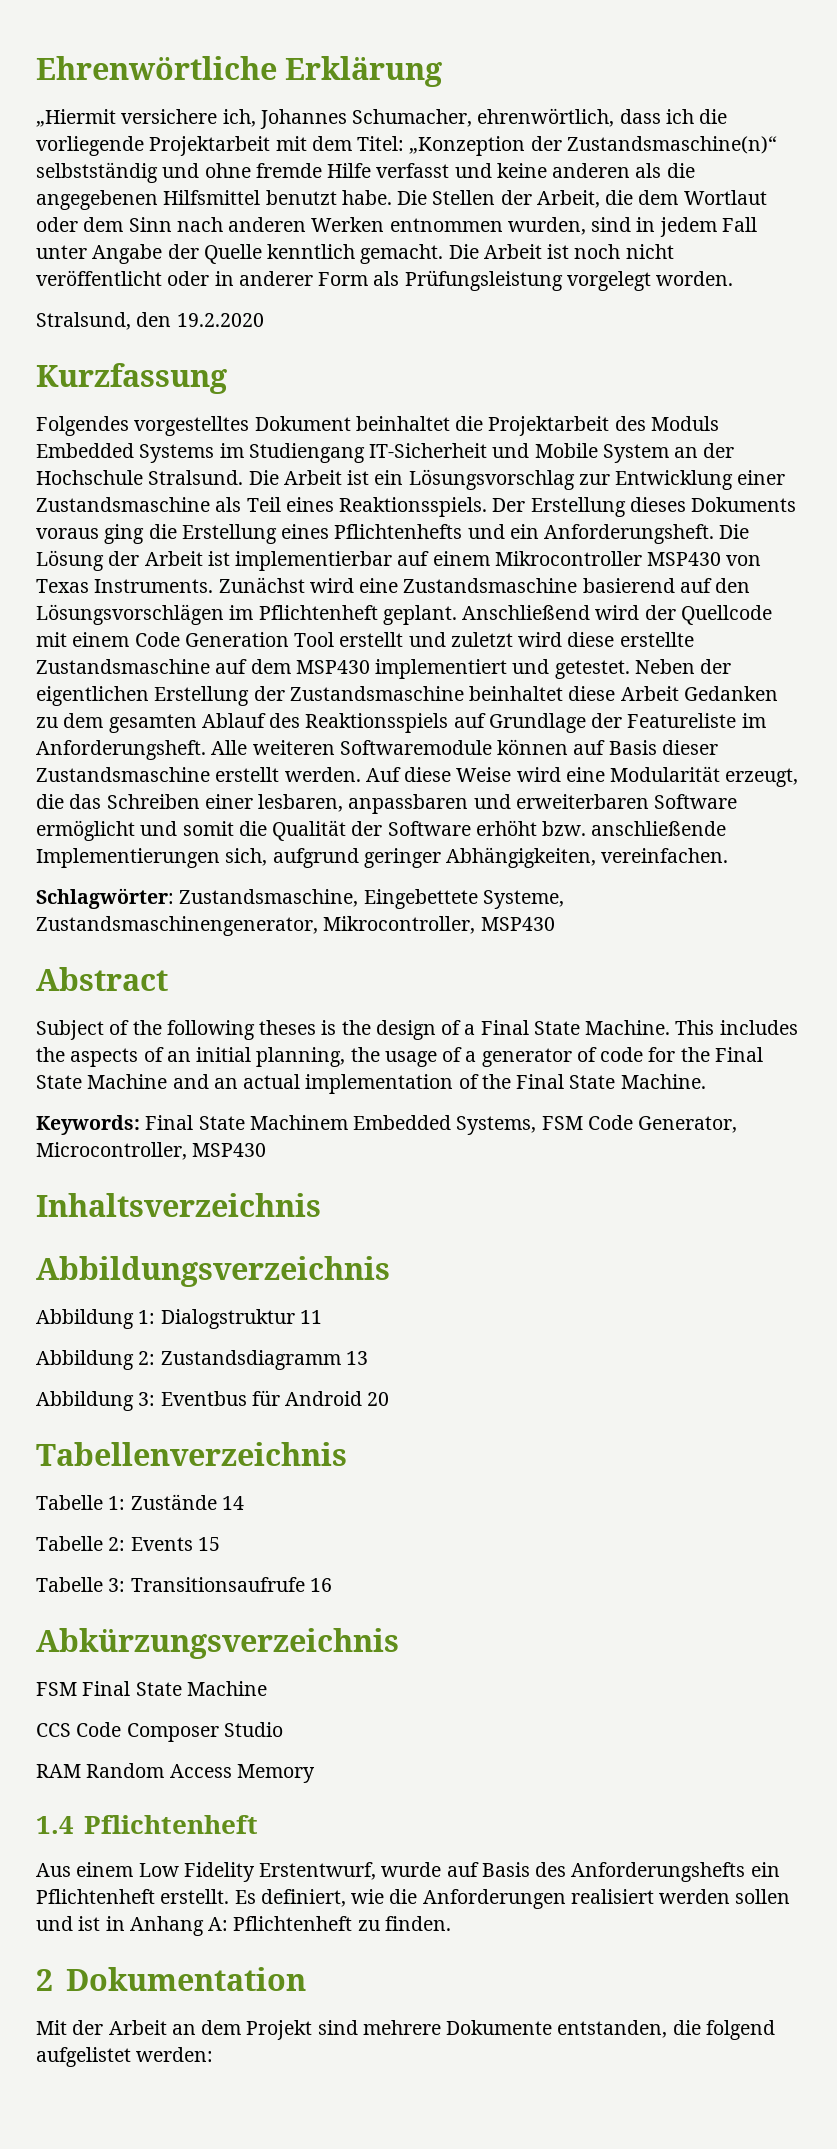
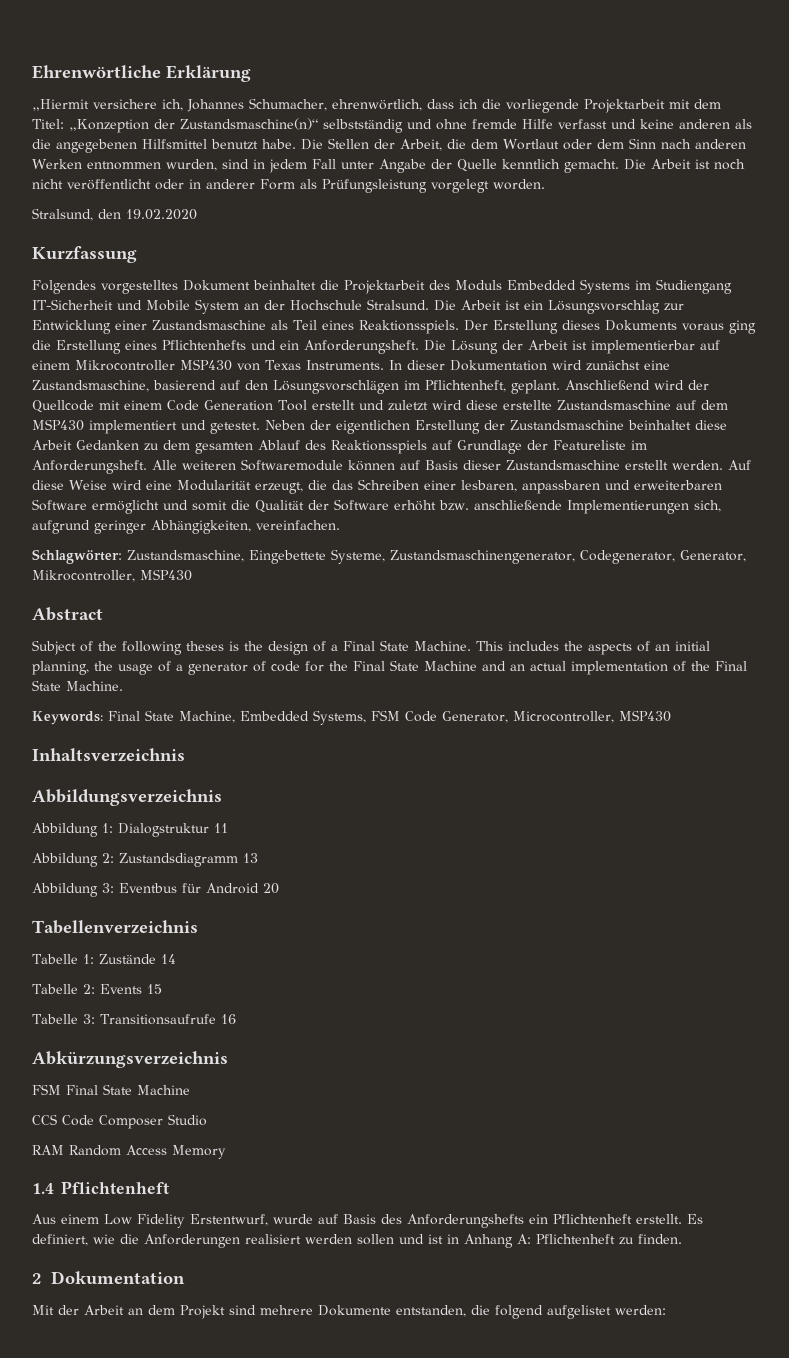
- Stralsund, den 19.2.2020
+ Stralsund, den 19.02.2020
- Zunächst wird eine Zustandsmaschine basierend auf den Lösungsvorschlägen im Pflichtenheft geplant.
+ In dieser Dokumentation wird zunächst eine Zustandsmaschine, basierend auf den Lösungsvorschlägen im Pflichtenheft, geplant.
- Schlagwörter: Zustandsmaschine, Eingebettete Systeme, Zustandsmaschinengenerator, Mikrocontroller, MSP430
+ Schlagwörter: Zustandsmaschine, Eingebettete Systeme, Zustandsmaschinengenerator, Codegenerator, Generator, Mikrocontroller, MSP430
- Keywords: Final State Machinem Embedded Systems, FSM Code Generator, Microcontroller, MSP430
+ Keywords: Final State Machine, Embedded Systems, FSM Code Generator, Microcontroller, MSP430

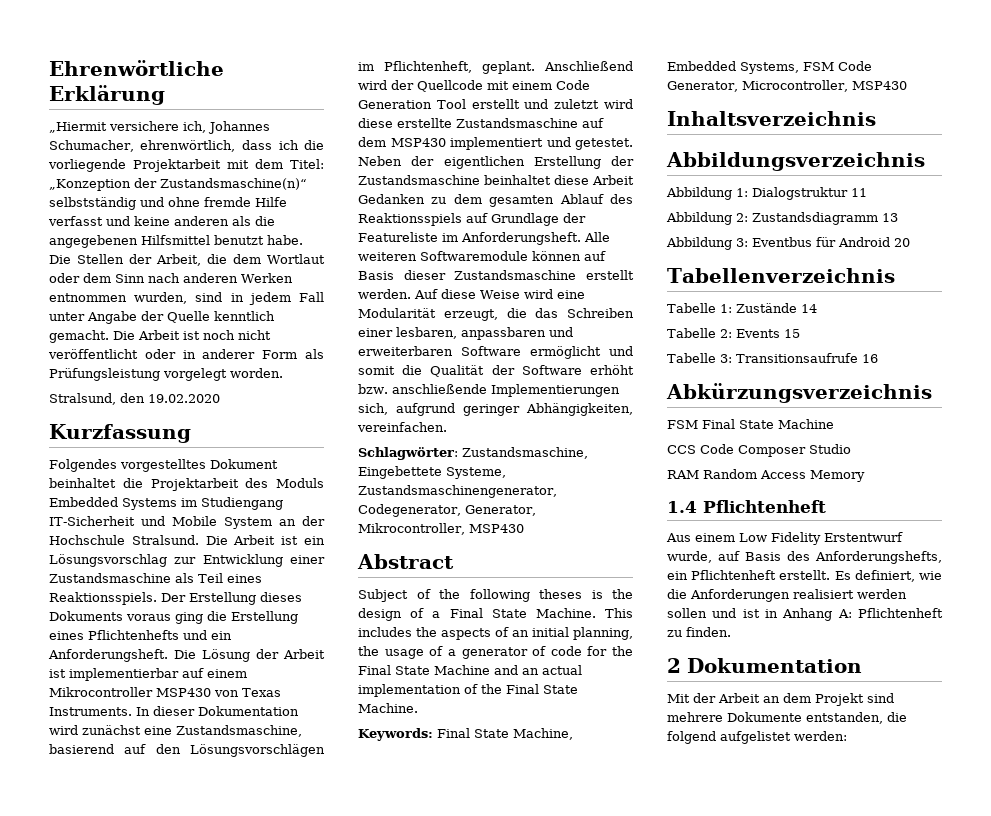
- Aus einem Low Fidelity Erstentwurf, wurde auf Basis des Anforderungshefts ein Pflichtenheft erstellt.
+ Aus einem Low Fidelity Erstentwurf wurde, auf Basis des Anforderungshefts, ein Pflichtenheft erstellt.

